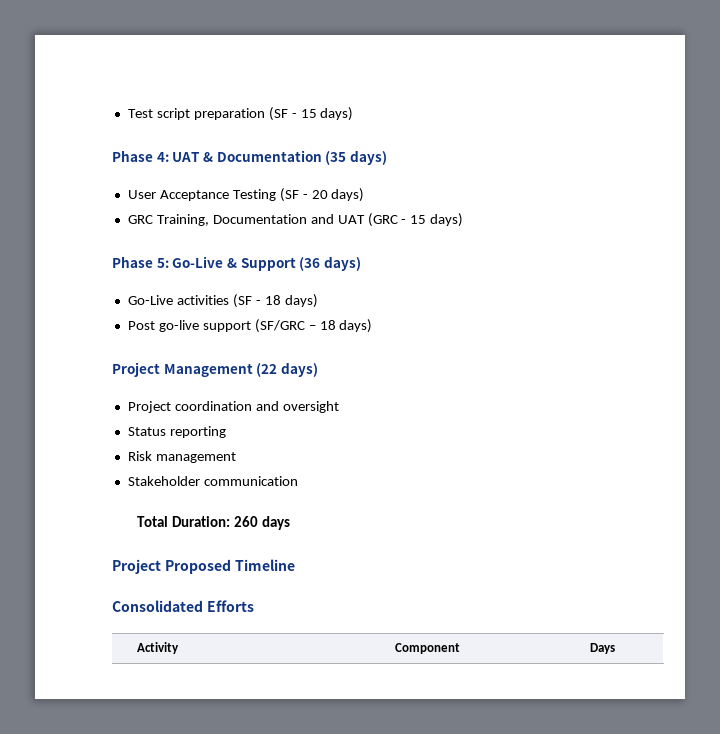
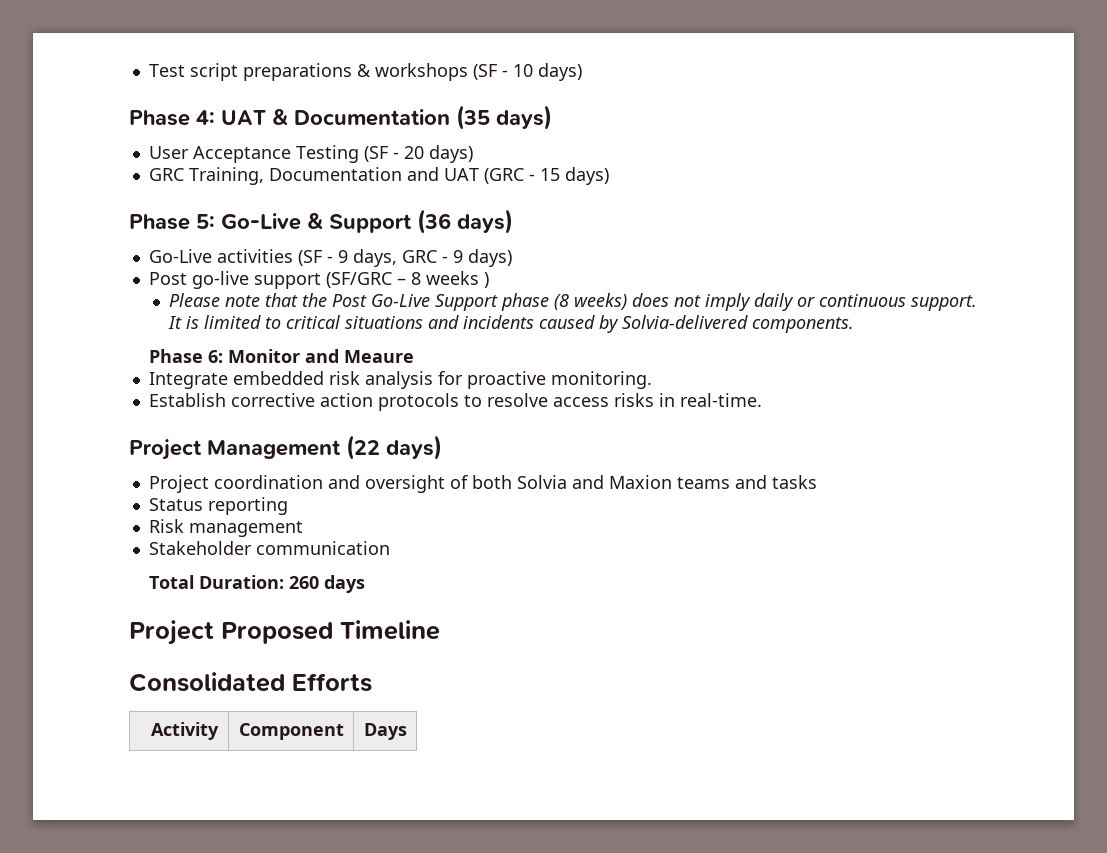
- Test script preparation (SF - 15 days)
+ Test script preparations & workshops (SF - 10 days)
- Go-Live activities (SF - 18 days)
+ Go-Live activities (SF - 9 days, GRC - 9 days)
- Post go-live support (SF/GRC – 18 days)
+ Post go-live support (SF/GRC – 8 weeks )
+ Please note that the Post Go-Live Support phase (8 weeks) does not imply daily or continuous support. It is limited to critical situations and incidents caused by Solvia-delivered components.
+ Phase 6: Monitor and Meaure
+ Integrate embedded risk analysis for proactive monitoring.
+ Establish corrective action protocols to resolve access risks in real-time.
- Project coordination and oversight
+ Project coordination and oversight of both Solvia and Maxion teams and tasks

